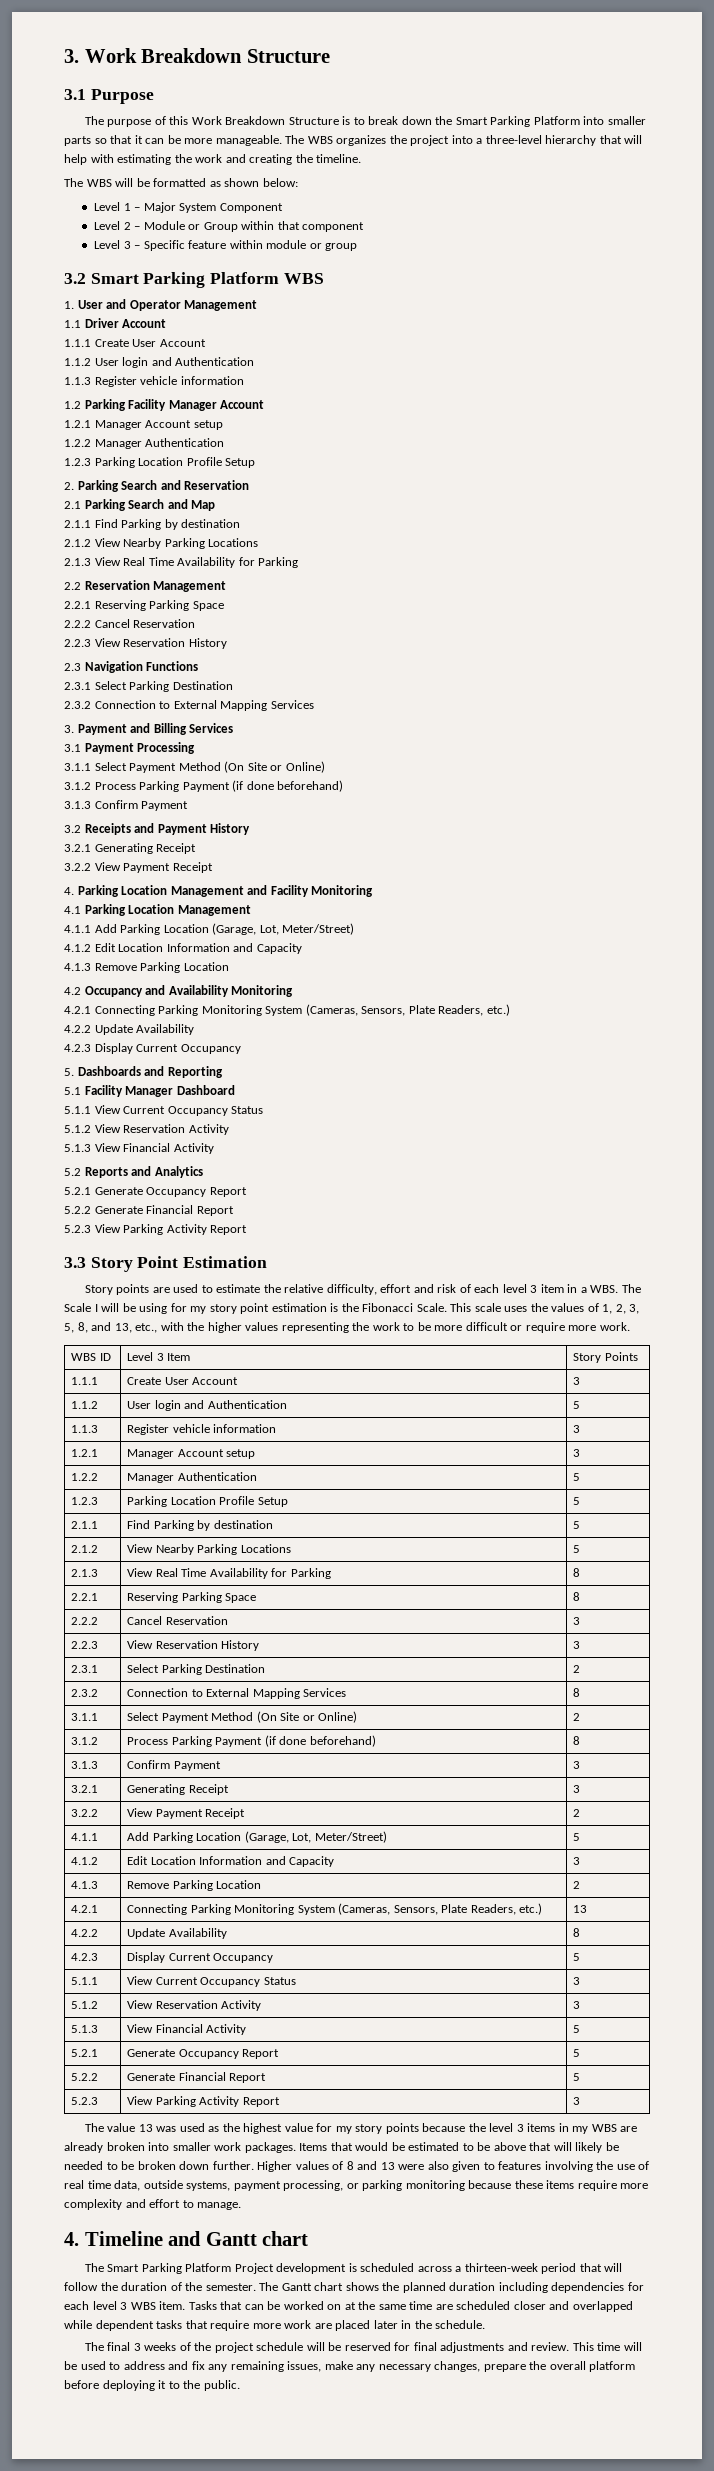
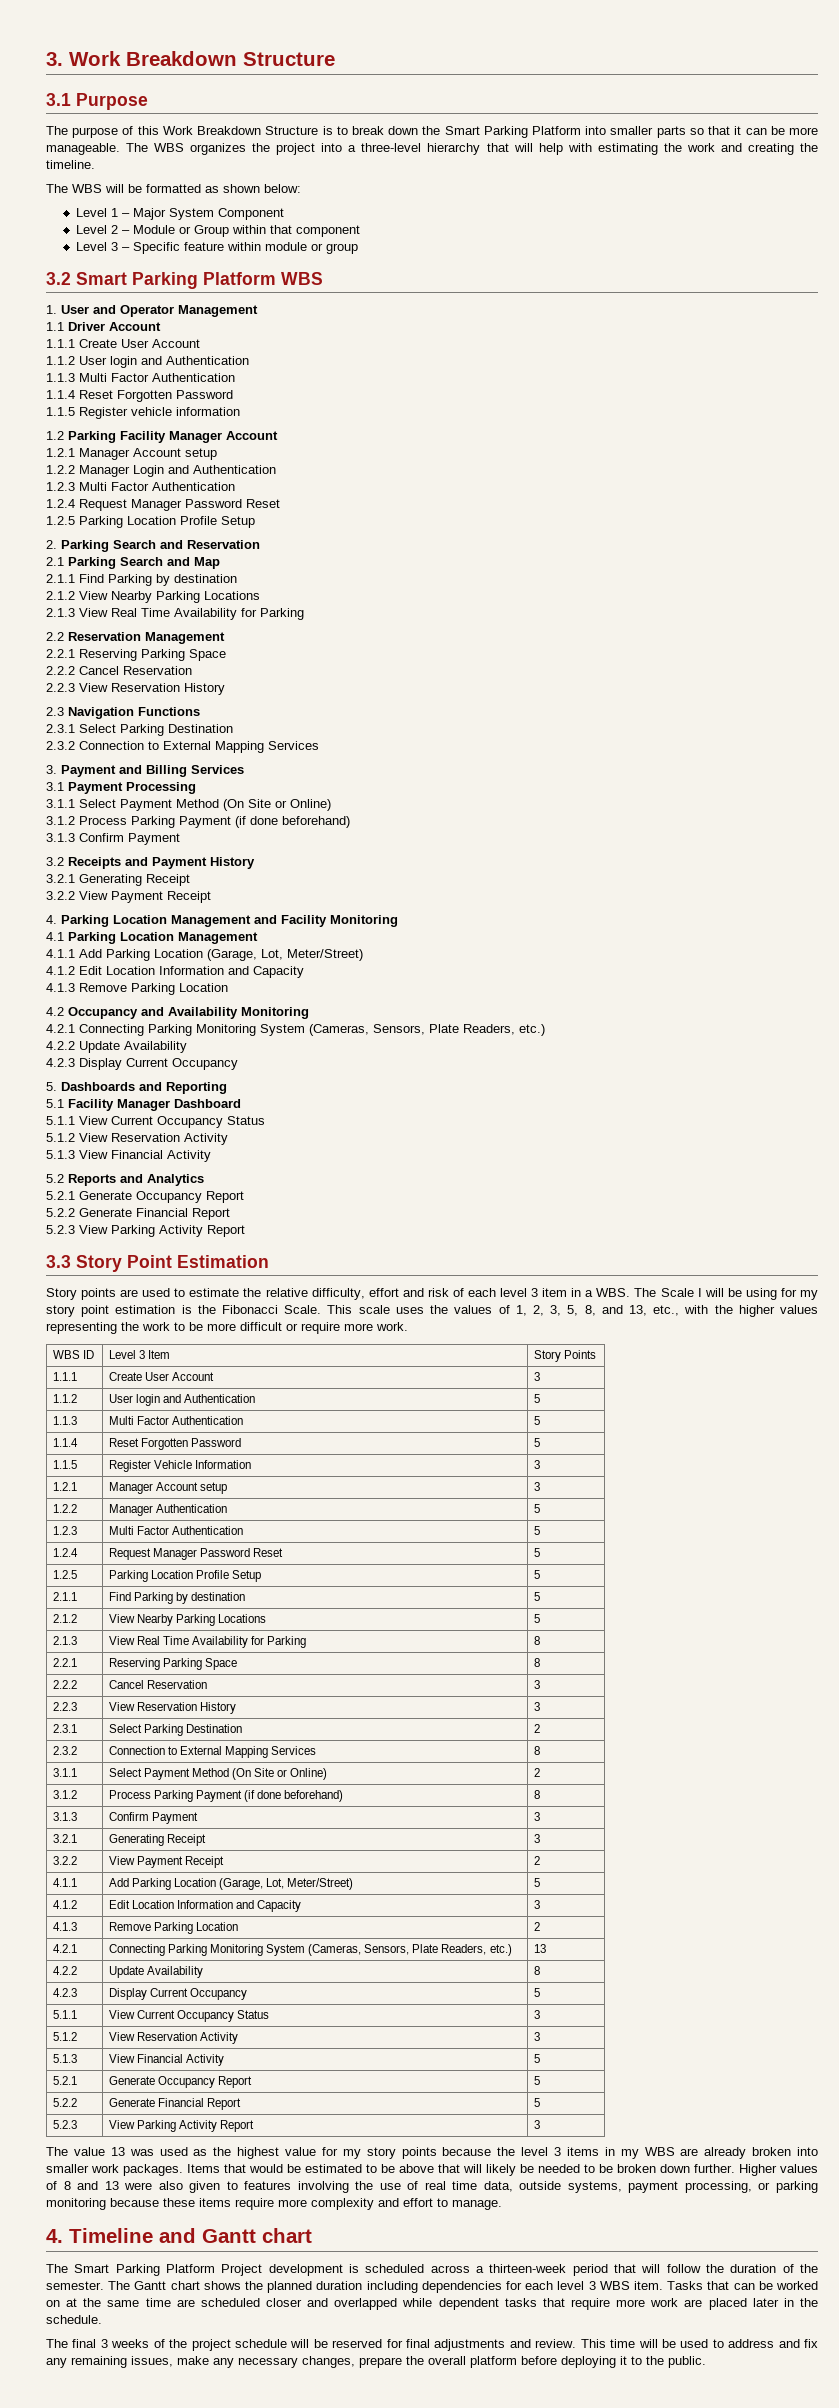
- 1.1.3 Register vehicle information
+ 1.1.3 Multi Factor Authentication
+ 1.1.4 Reset Forgotten Password
+ 1.1.5 Register vehicle information
- 1.2.2 Manager Authentication
+ 1.2.2 Manager Login and Authentication
- 1.2.3 Parking Location Profile Setup
+ 1.2.3 Multi Factor Authentication
+ 1.2.4 Request Manager Password Reset
+ 1.2.5 Parking Location Profile Setup
- 1.1.3 | Register vehicle information | 3
+ 1.1.3 | Multi Factor Authentication | 5
+ 1.1.4 | Reset Forgotten Password | 5
+ 1.1.5 | Register Vehicle Information | 3
- 1.2.3 | Parking Location Profile Setup | 5
+ 1.2.3 | Multi Factor Authentication | 5
+ 1.2.4 | Request Manager Password Reset | 5
+ 1.2.5 | Parking Location Profile Setup | 5

